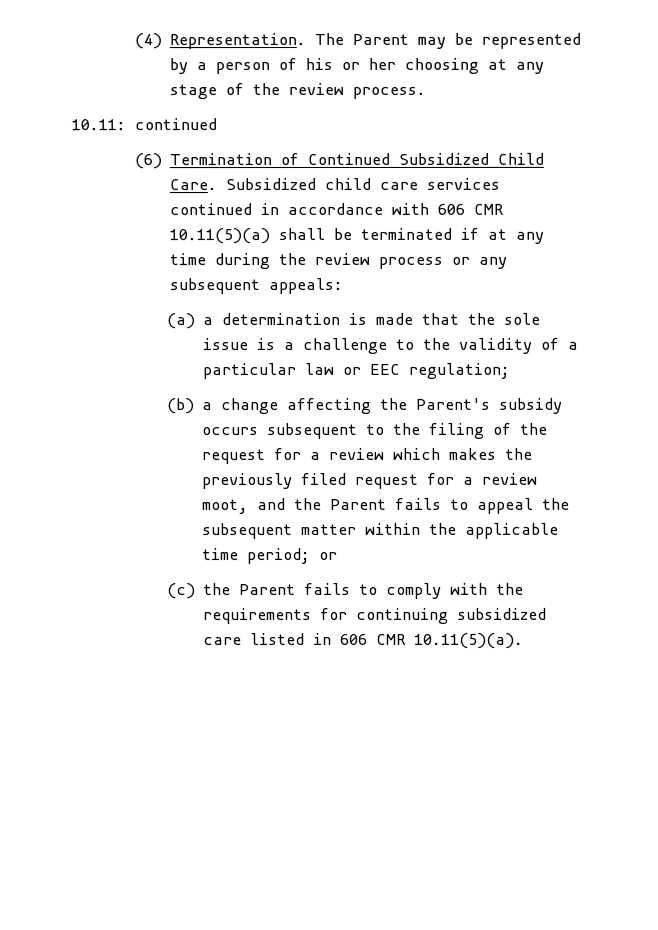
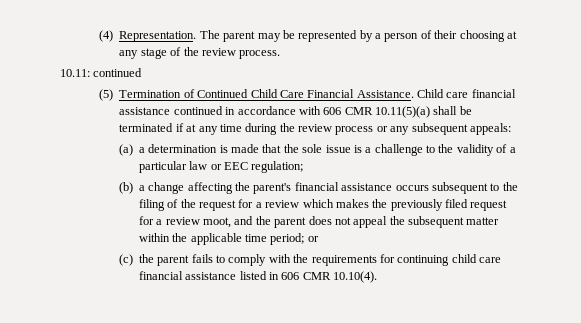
- The Parent may be represented by a person of his or her choosing at any stage of the review process.
+ The parent may be represented by a person of their choosing at any stage of the review process.
- (6) Termination of Continued Subsidized Child Care. Subsidized child care services continued in accordance with 606 CMR 10.11(5)(a) shall be terminated if at any time during the review process or any subsequent appeals:
+ (5) Termination of Continued Child Care Financial Assistance. Child care financial assistance continued in accordance with 606 CMR 10.11(5)(a) shall be terminated if at any time during the review process or any subsequent appeals:
- (b) a change affecting the Parent's subsidy occurs subsequent to the filing of the request for a review which makes the previously filed request for a review moot, and the Parent fails to appeal the subsequent matter within the applicable time period; or
+ (b) a change affecting the parent's financial assistance occurs subsequent to the filing of the request for a review which makes the previously filed request for a review moot, and the parent does not appeal the subsequent matter within the applicable time period; or
- (c) the Parent fails to comply with the requirements for continuing subsidized care listed in 606 CMR 10.11(5)(a).
+ (c) the parent fails to comply with the requirements for continuing child care financial assistance listed in 606 CMR 10.10(4).

